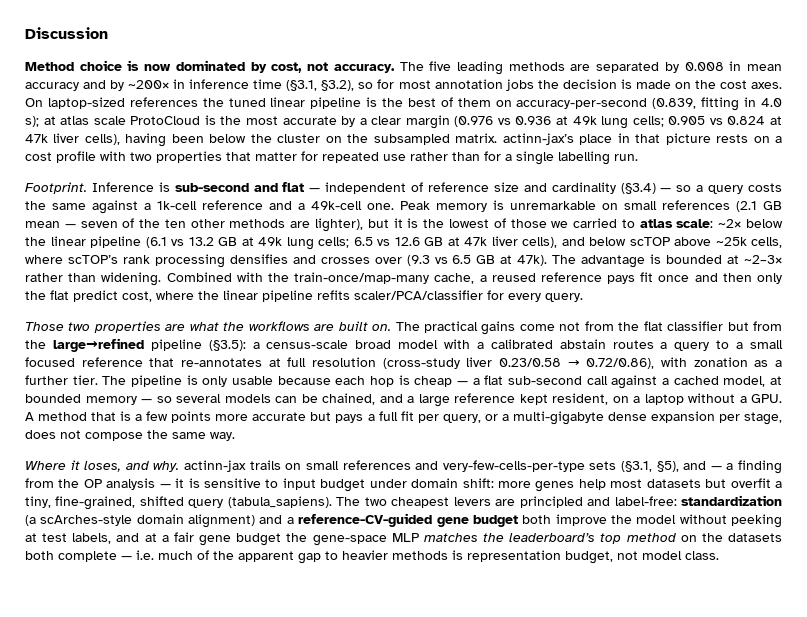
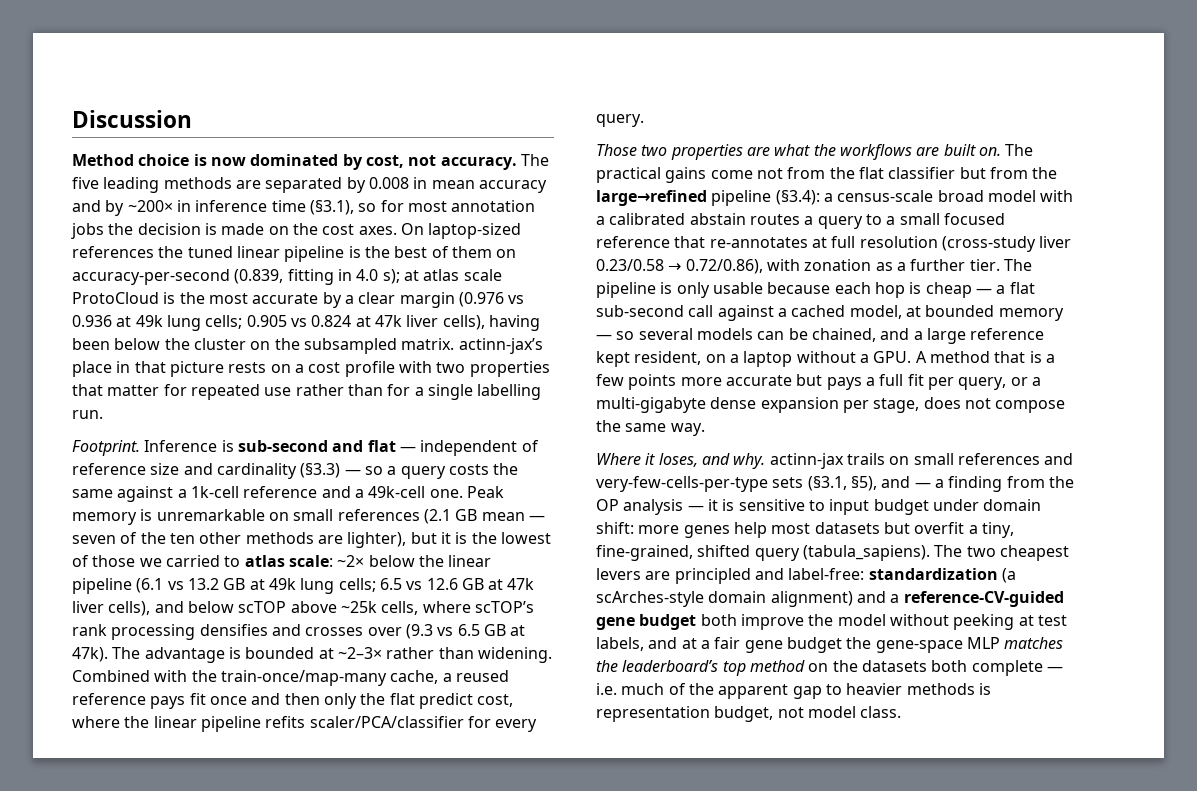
- The five leading methods are separated by 0.008 in mean accuracy and by ~200× in inference time (§3.1, §3.2), so for most annotation jobs the decision is made on the cost axes.
+ The five leading methods are separated by 0.008 in mean accuracy and by ~200× in inference time (§3.1), so for most annotation jobs the decision is made on the cost axes.
- Inference is sub-second and flat — independent of reference size and cardinality (§3.4) — so a query costs the same against a 1k-cell reference and a 49k-cell one.
+ Inference is sub-second and flat — independent of reference size and cardinality (§3.3) — so a query costs the same against a 1k-cell reference and a 49k-cell one.
- The practical gains come not from the flat classifier but from the large→refined pipeline (§3.5): a census-scale broad model with a calibrated abstain routes a query to a small focused reference that re-annotates at full resolution (cross-study liver 0.23/0.58 → 0.72/0.86), with zonation as a further tier.
+ The practical gains come not from the flat classifier but from the large→refined pipeline (§3.4): a census-scale broad model with a calibrated abstain routes a query to a small focused reference that re-annotates at full resolution (cross-study liver 0.23/0.58 → 0.72/0.86), with zonation as a further tier.

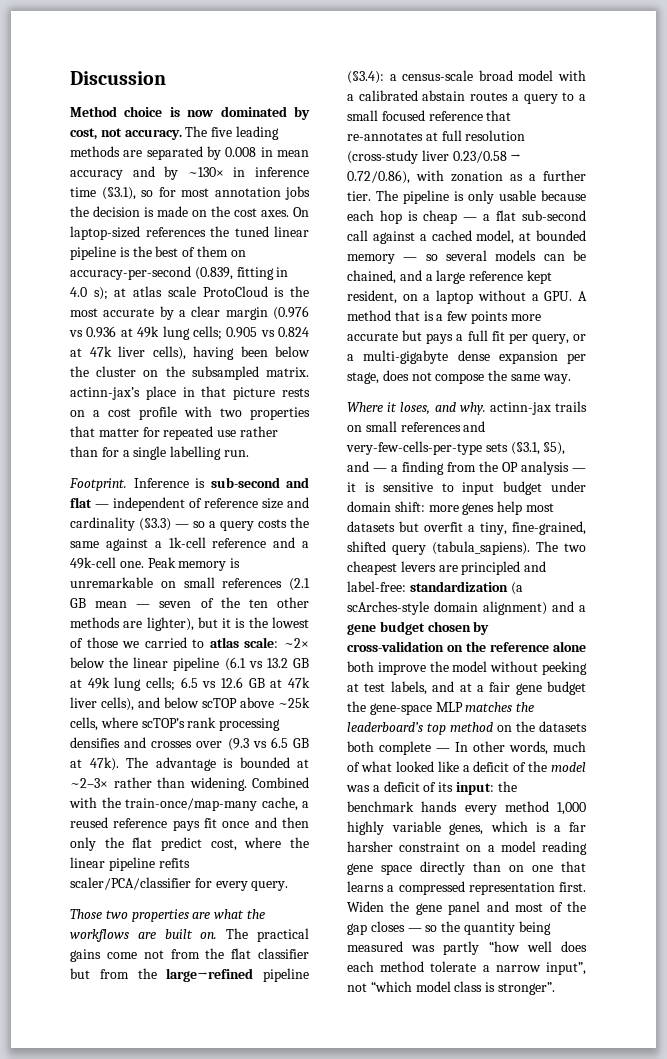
- The five leading methods are separated by 0.008 in mean accuracy and by ~200× in inference time (§3.1), so for most annotation jobs the decision is made on the cost axes.
+ The five leading methods are separated by 0.008 in mean accuracy and by ~130× in inference time (§3.1), so for most annotation jobs the decision is made on the cost axes.
- The two cheapest levers are principled and label-free: standardization (a scArches-style domain alignment) and a reference-CV-guided gene budget both improve the model without peeking at test labels, and at a fair gene budget the gene-space MLP matches the leaderboard’s top method on the datasets both complete — i.e. much of the apparent gap to heavier methods is representation budget, not model class.
+ The two cheapest levers are principled and label-free: standardization (a scArches-style domain alignment) and a gene budget chosen by cross-validation on the reference alone both improve the model without peeking at test labels, and at a fair gene budget the gene-space MLP matches the leaderboard’s top method on the datasets both complete — In other words, much of what looked like a deficit of the model was a deficit of its input: the benchmark hands every method 1,000 highly variable genes, which is a far harsher constraint on a model reading gene space directly than on one that learns a compressed representation first. Widen the gene panel and most of the gap closes — so the quantity being measured was partly “how well does each method tolerate a narrow input”, not “which model class is stronger”.

